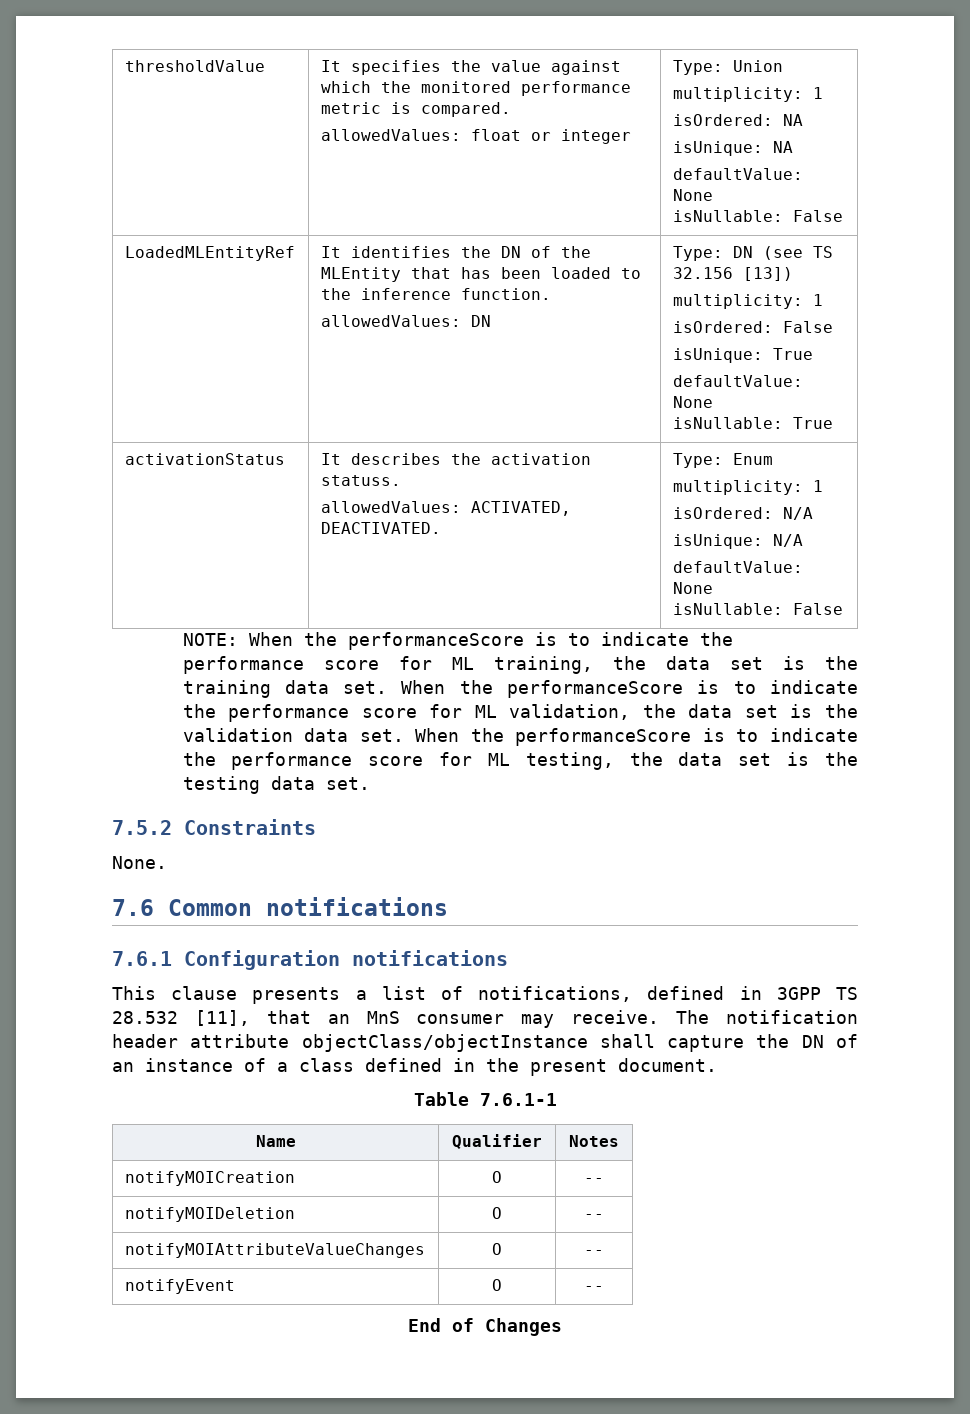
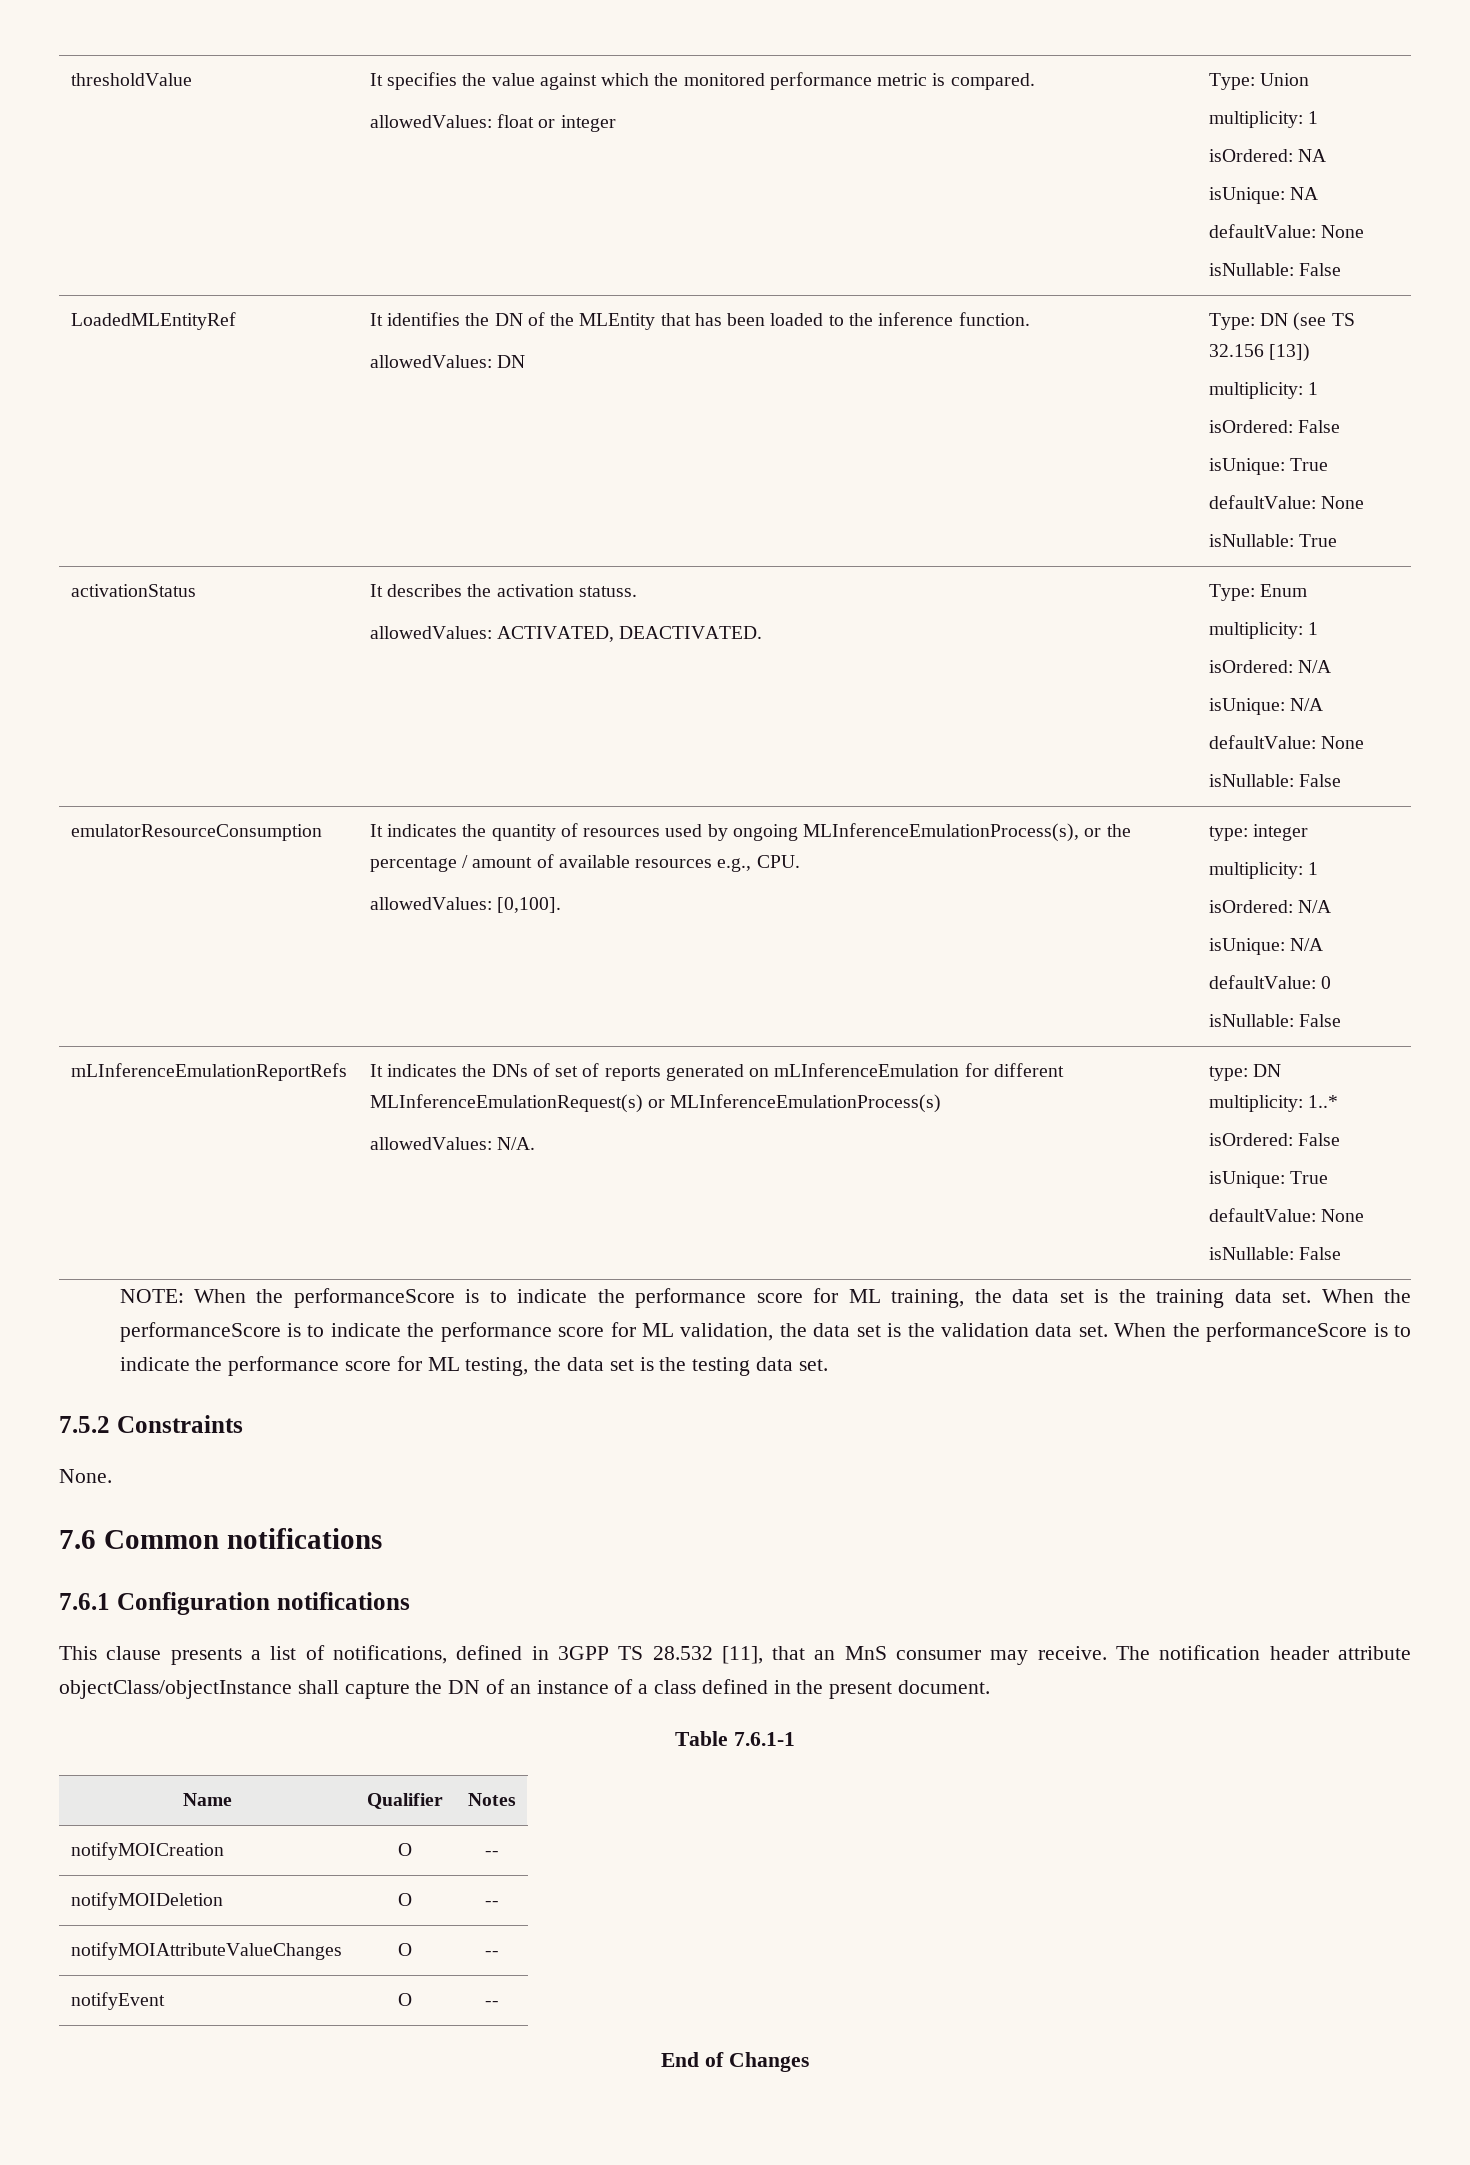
+ emulatorResourceConsumption | It indicates the quantity of resources used by ongoing MLInferenceEmulationProcess(s), or the percentage / amount of available resources e.g., CPU.
+ allowedValues: [0,100]. | type: integer
+ multiplicity: 1
+ isOrdered: N/A
+ isUnique: N/A
+ defaultValue: 0
+ isNullable: False
+ mLInferenceEmulationReportRefs | It indicates the DNs of set of reports generated on mLInferenceEmulation for different MLInferenceEmulationRequest(s) or MLInferenceEmulationProcess(s)
+ allowedValues: N/A. | type: DN
+ multiplicity: 1..*
+ isOrdered: False
+ isUnique: True
+ defaultValue: None
+ isNullable: False

